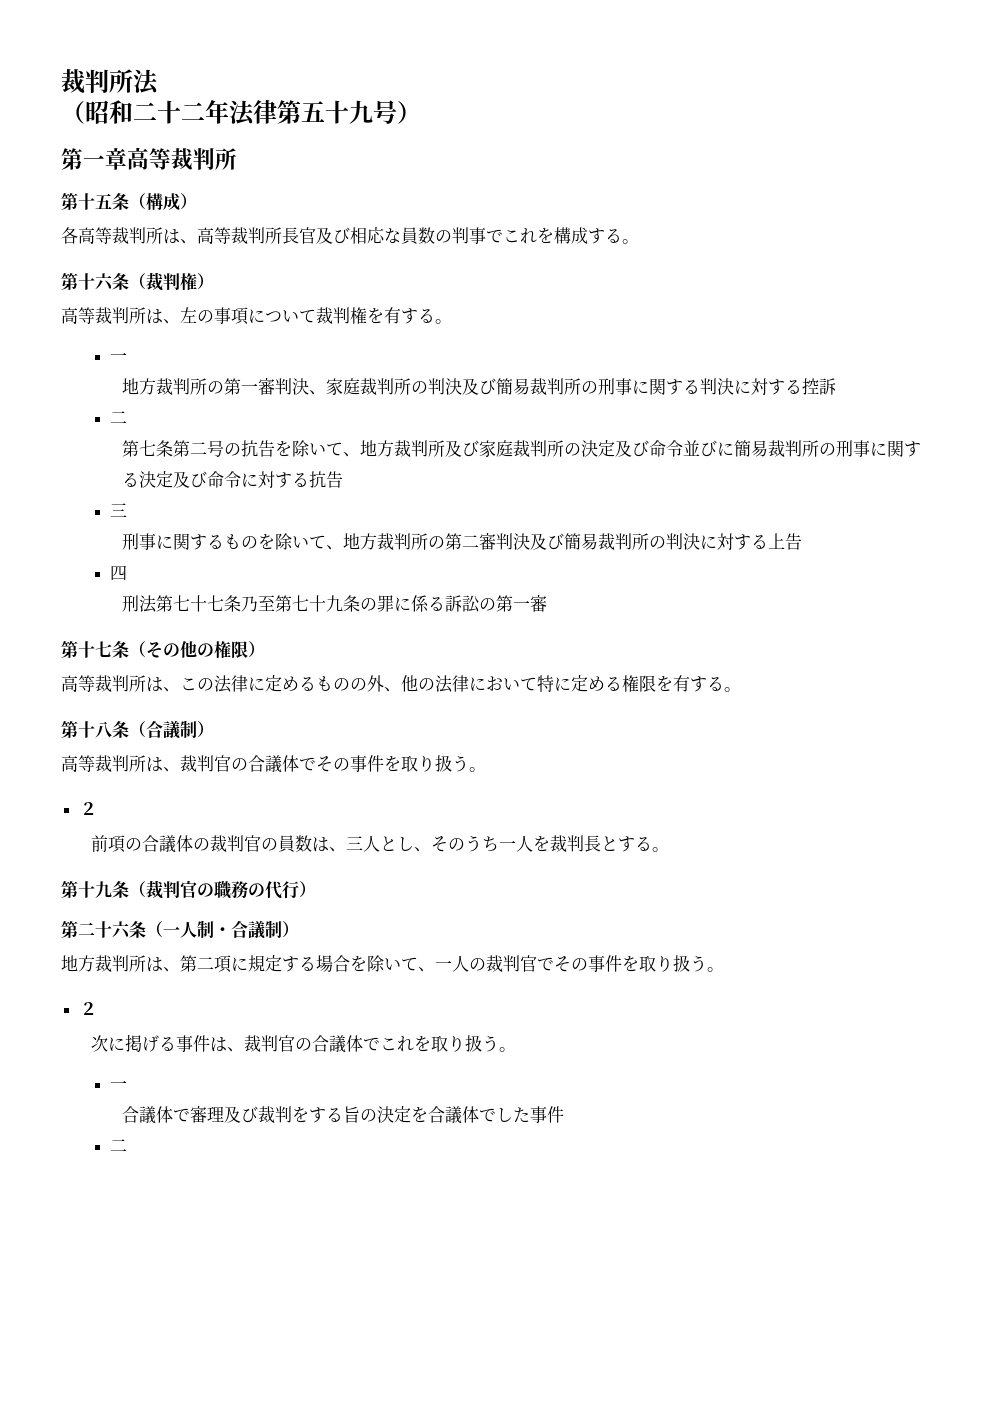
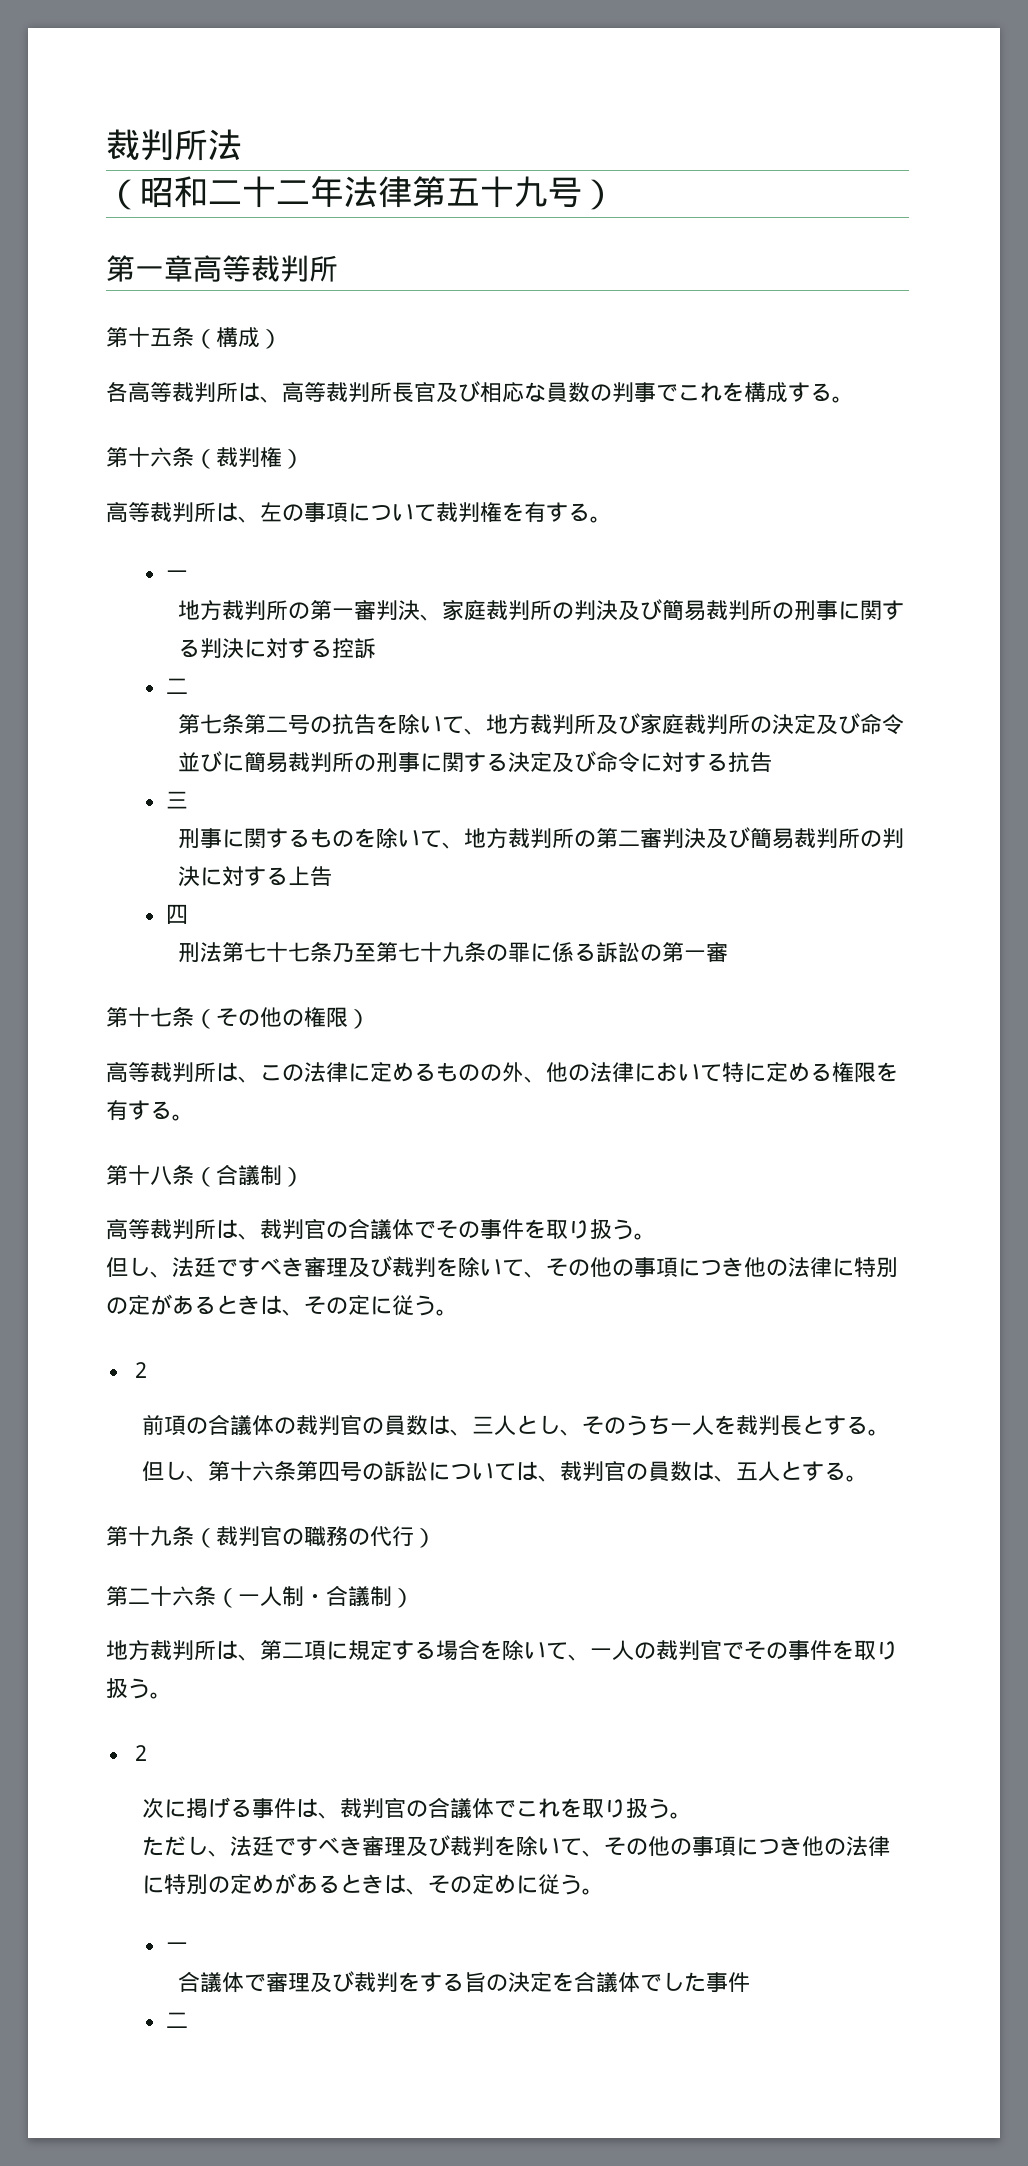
+ 但し、法廷ですべき審理及び裁判を除いて、その他の事項につき他の法律に特別の定があるときは、その定に従う。
+ 但し、第十六条第四号の訴訟については、裁判官の員数は、五人とする。
+ ただし、法廷ですべき審理及び裁判を除いて、その他の事項につき他の法律に特別の定めがあるときは、その定めに従う。

